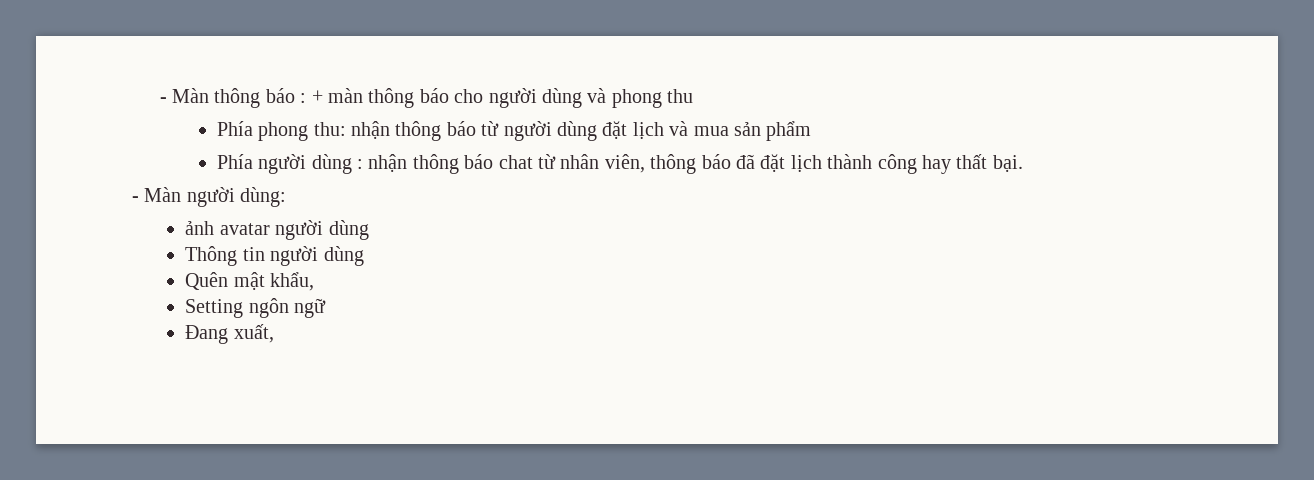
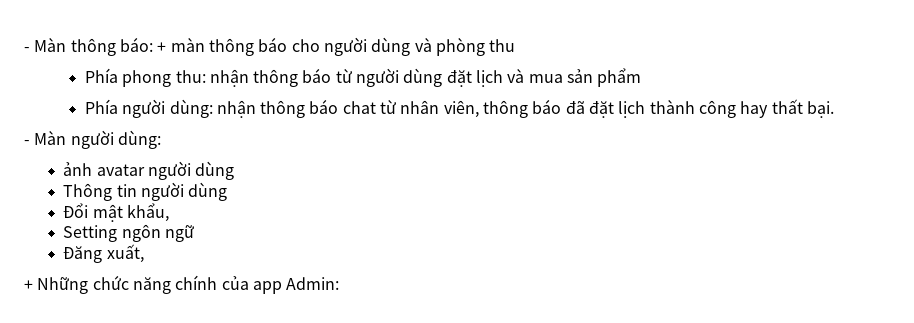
- - Màn thông báo : + màn thông báo cho người dùng và phong thu
+ - Màn thông báo: + màn thông báo cho người dùng và phòng thu
- Phía người dùng : nhận thông báo chat từ nhân viên, thông báo đã đặt lịch thành công hay thất bại.
+ Phía người dùng: nhận thông báo chat từ nhân viên, thông báo đã đặt lịch thành công hay thất bại.
- Quên mật khẩu,
+ Đổi mật khẩu,
- Đang xuất,
+ Đăng xuất,
+ + Những chức năng chính của app Admin:

